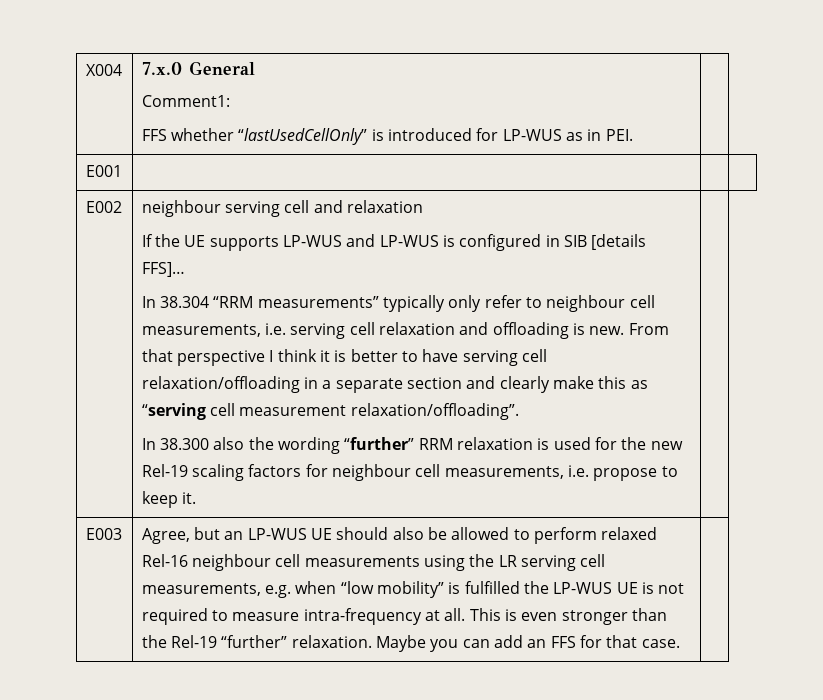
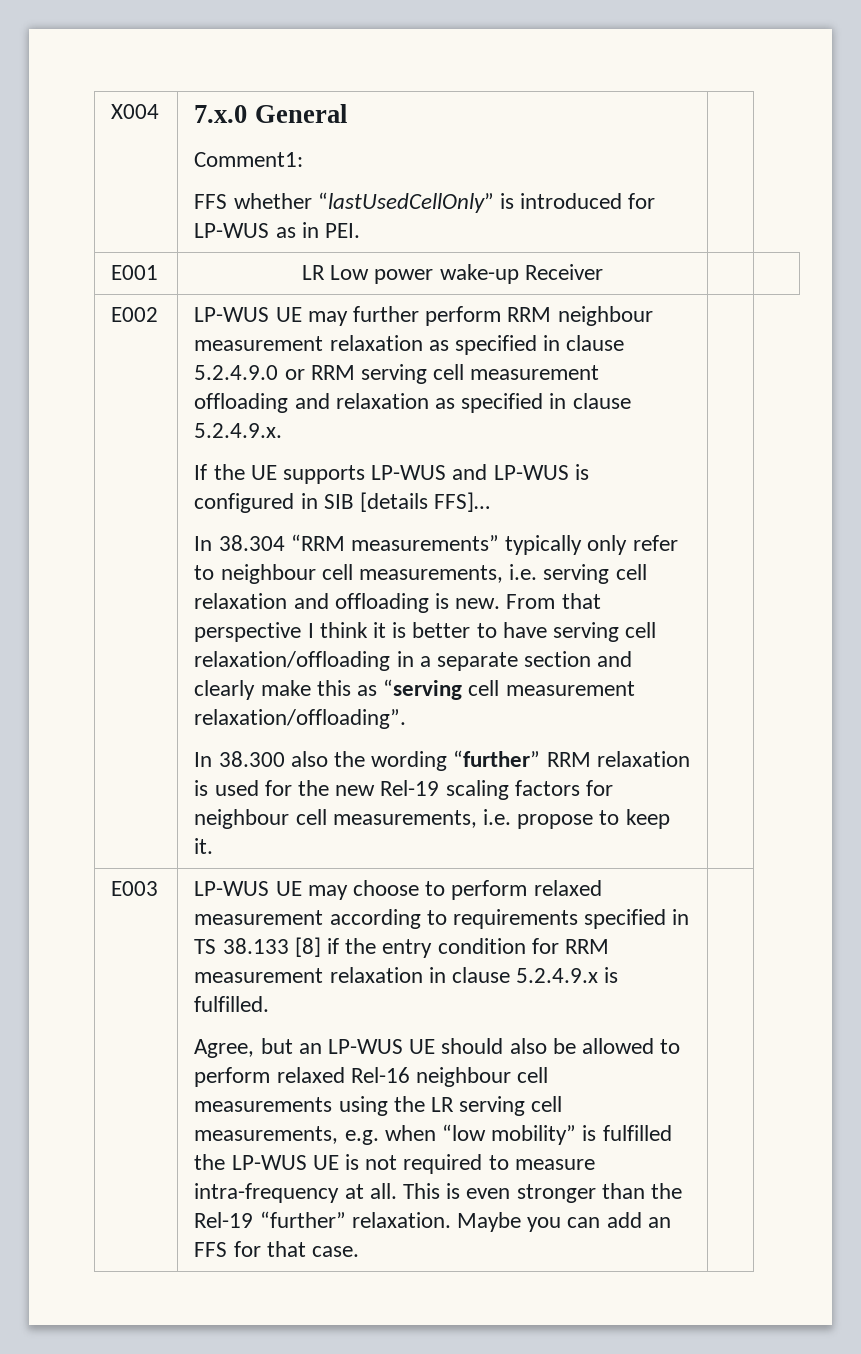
- E001 | | |
- E002 | neighbour serving cell and relaxation
+ E001 | LR Low power wake-up Receiver | |
+ E002 | LP-WUS UE may further perform RRM neighbour measurement relaxation as specified in clause 5.2.4.9.0 or RRM serving cell measurement offloading and relaxation as specified in clause 5.2.4.9.x.
+ LP-WUS UE may choose to perform relaxed measurement according to requirements specified in TS 38.133 [8] if the entry condition for RRM measurement relaxation in clause 5.2.4.9.x is fulfilled.

